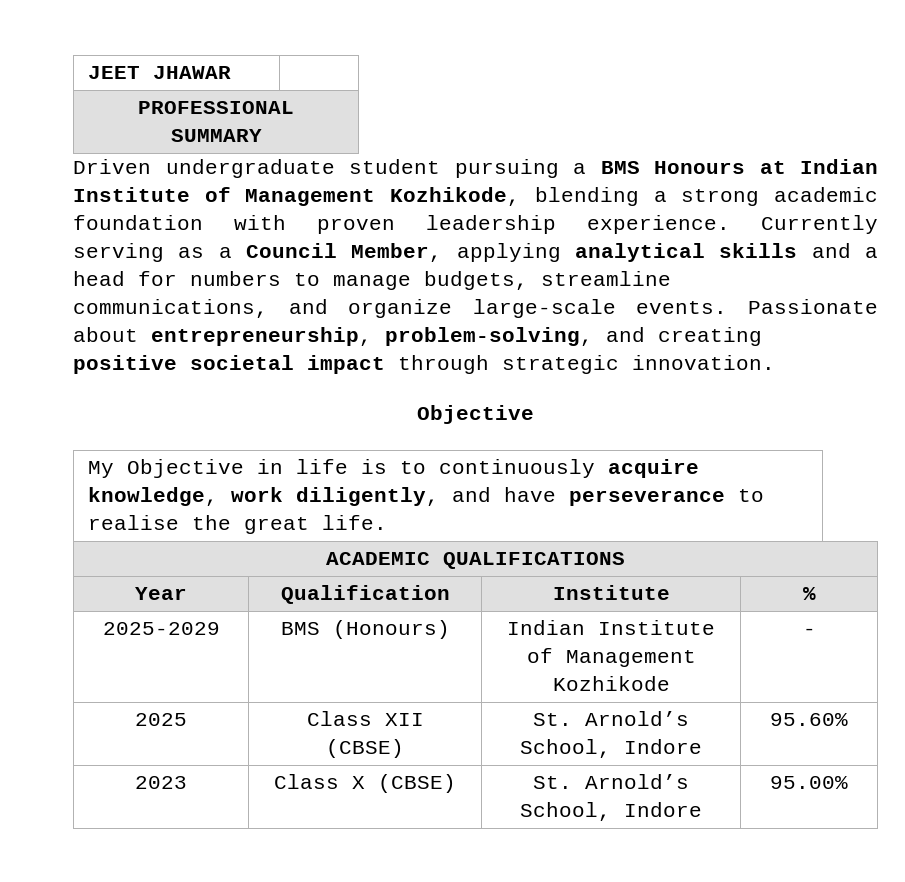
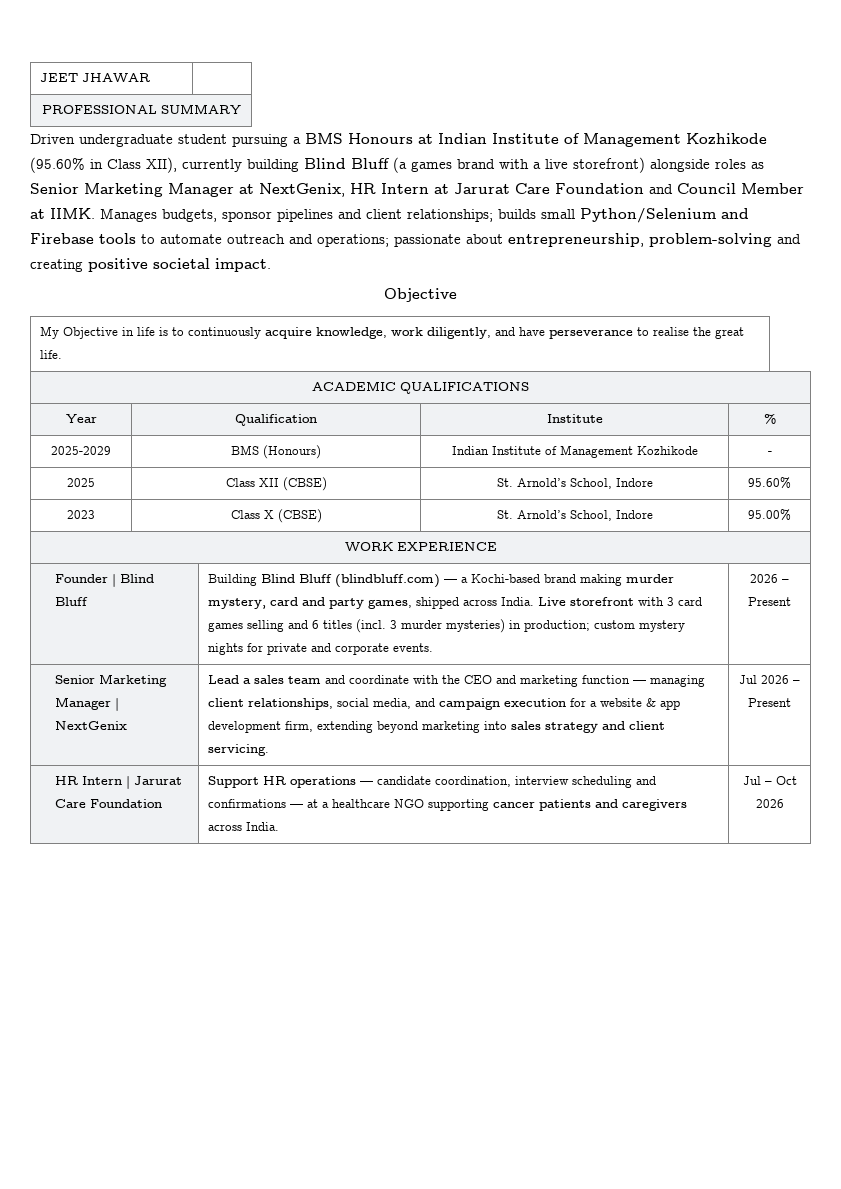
- Driven undergraduate student pursuing a BMS Honours at Indian Institute of Management Kozhikode, blending a strong academic foundation with proven leadership experience. Currently serving as a Council Member, applying analytical skills and a head for numbers to manage budgets, streamline communications, and organize large-scale events. Passionate about entrepreneurship, problem-solving, and creating positive societal impact through strategic innovation.
+ Driven undergraduate student pursuing a BMS Honours at Indian Institute of Management Kozhikode (95.60% in Class XII), currently building Blind Bluff (a games brand with a live storefront) alongside roles as Senior Marketing Manager at NextGenix, HR Intern at Jarurat Care Foundation and Council Member at IIMK. Manages budgets, sponsor pipelines and client relationships; builds small Python/Selenium and Firebase tools to automate outreach and operations; passionate about entrepreneurship, problem-solving and creating positive societal impact.
+ WORK EXPERIENCE
+ Founder | Blind Bluff | Building Blind Bluff (blindbluff.com) — a Kochi-based brand making murder mystery, card and party games, shipped across India. Live storefront with 3 card games selling and 6 titles (incl. 3 murder mysteries) in production; custom mystery nights for private and corporate events. | 2026 – Present
+ Senior Marketing Manager | NextGenix | Lead a sales team and coordinate with the CEO and marketing function — managing client relationships, social media, and campaign execution for a website & app development firm, extending beyond marketing into sales strategy and client servicing. | Jul 2026 – Present
+ HR Intern | Jarurat Care Foundation | Support HR operations — candidate coordination, interview scheduling and confirmations — at a healthcare NGO supporting cancer patients and caregivers across India. | Jul – Oct 2026

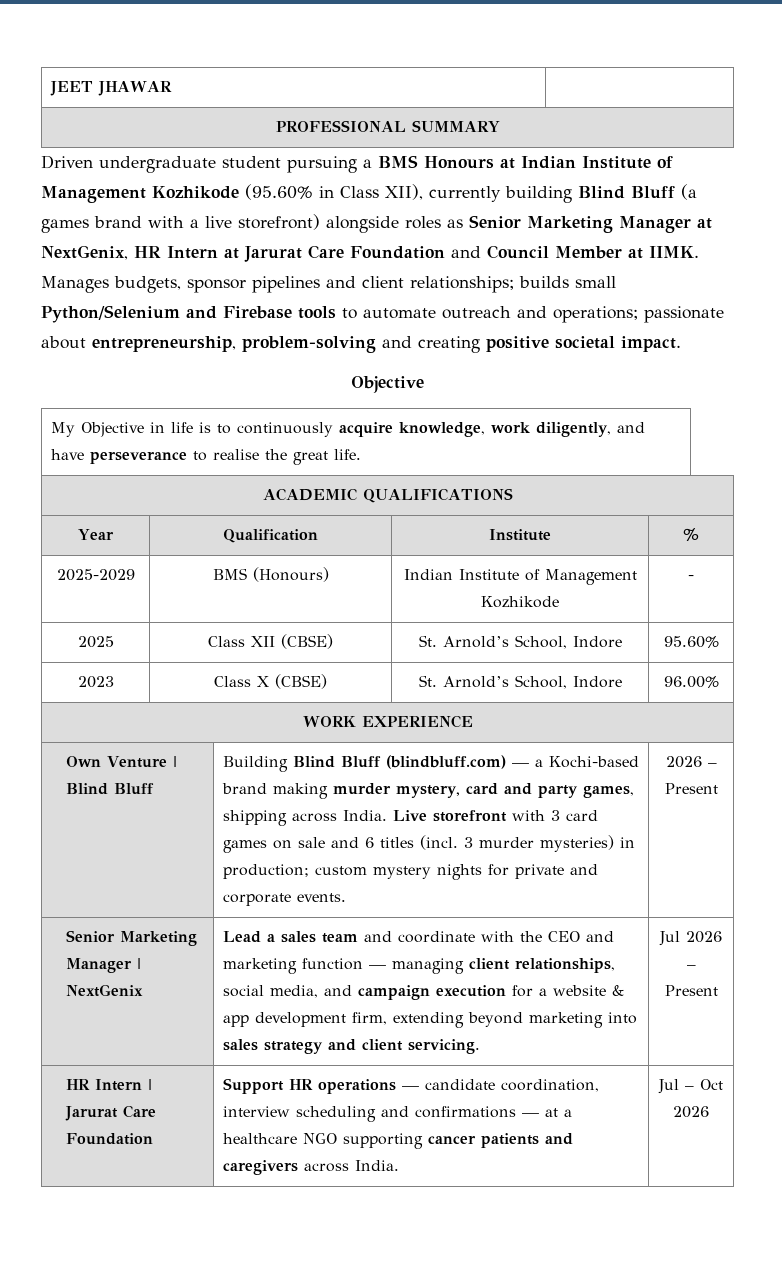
- 2023 | Class X (CBSE) | St. Arnold’s School, Indore | 95.00%
+ 2023 | Class X (CBSE) | St. Arnold’s School, Indore | 96.00%
- Founder | Blind Bluff
+ Own Venture | Blind Bluff
- Building Blind Bluff (blindbluff.com) — a Kochi-based brand making murder mystery, card and party games, shipped across India.
+ Building Blind Bluff (blindbluff.com) — a Kochi-based brand making murder mystery, card and party games, shipping across India.
- Live storefront with 3 card games selling and 6 titles (incl. 3 murder mysteries) in production; custom mystery nights for private and corporate events.
+ Live storefront with 3 card games on sale and 6 titles (incl. 3 murder mysteries) in production; custom mystery nights for private and corporate events.

